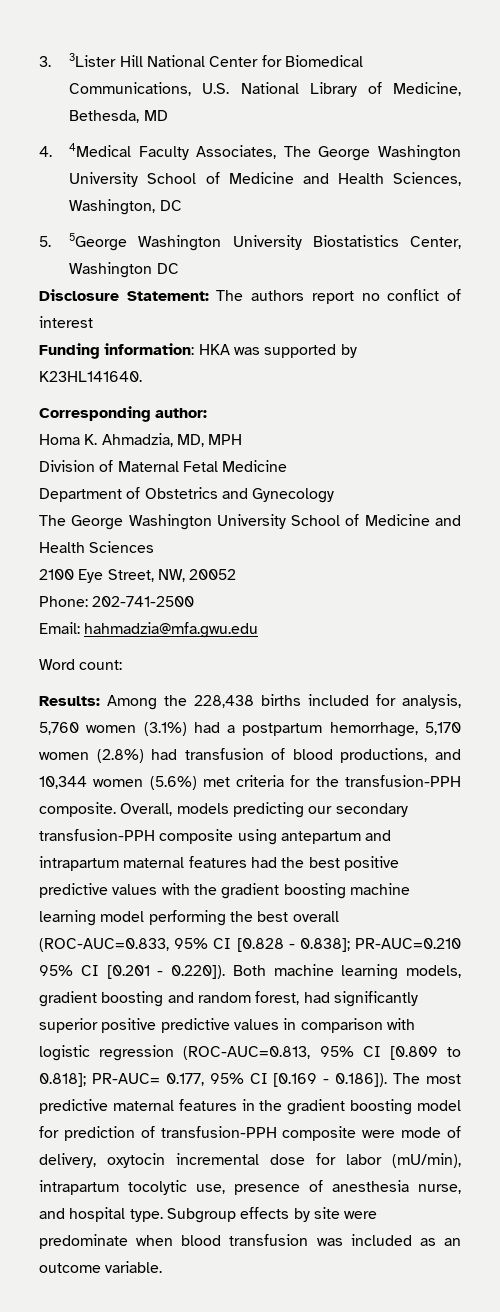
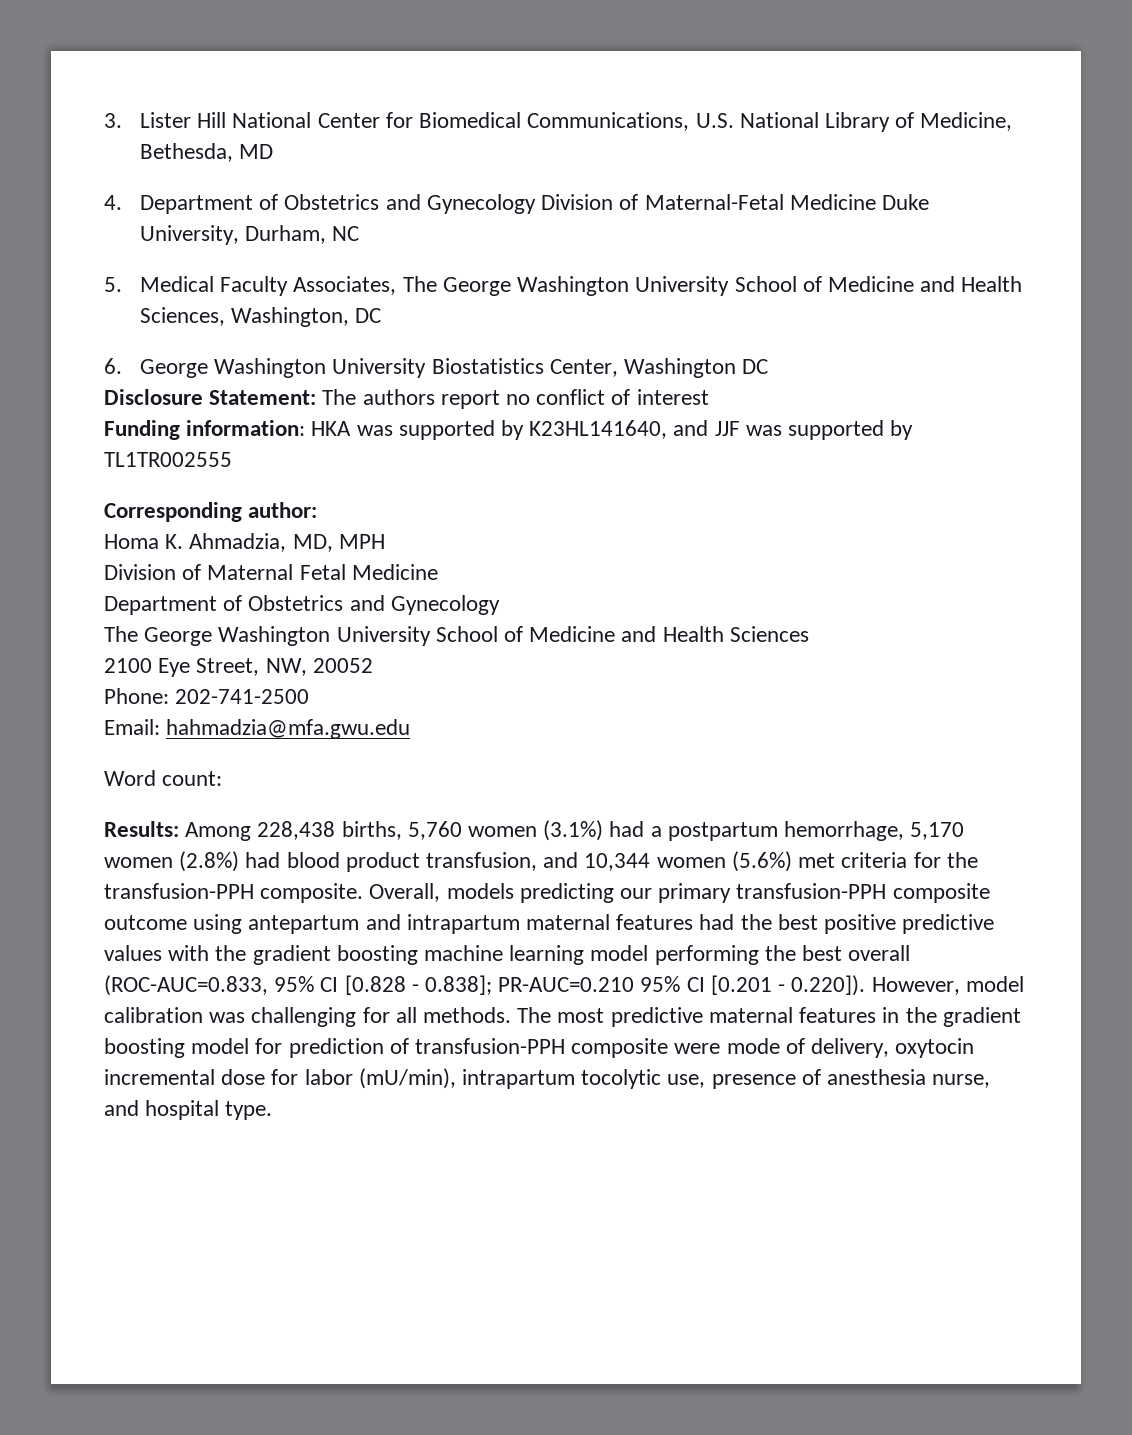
- 3. 3Lister Hill National Center for Biomedical Communications, U.S. National Library of Medicine, Bethesda, MD
+ 3. Lister Hill National Center for Biomedical Communications, U.S. National Library of Medicine, Bethesda, MD
- 4. 4Medical Faculty Associates, The George Washington University School of Medicine and Health Sciences, Washington, DC
+ 4. Department of Obstetrics and Gynecology Division of Maternal-Fetal Medicine Duke University, Durham, NC
+ 5. Medical Faculty Associates, The George Washington University School of Medicine and Health Sciences, Washington, DC
- 5. 5George Washington University Biostatistics Center, Washington DC
+ 6. George Washington University Biostatistics Center, Washington DC
- Funding information: HKA was supported by K23HL141640.
+ Funding information: HKA was supported by K23HL141640, and JJF was supported by TL1TR002555
- Results: Among the 228,438 births included for analysis, 5,760 women (3.1%) had a postpartum hemorrhage, 5,170 women (2.8%) had transfusion of blood productions, and 10,344 women (5.6%) met criteria for the transfusion-PPH composite.
+ Results: Among 228,438 births, 5,760 women (3.1%) had a postpartum hemorrhage, 5,170 women (2.8%) had blood product transfusion, and 10,344 women (5.6%) met criteria for the transfusion-PPH composite.
- Overall, models predicting our secondary transfusion-PPH composite using antepartum and intrapartum maternal features had the best positive predictive values with the gradient boosting machine learning model performing the best overall (ROC-AUC=0.833, 95% CI [0.828 - 0.838];
+ Overall, models predicting our primary transfusion-PPH composite outcome using antepartum and intrapartum maternal features had the best positive predictive values with the gradient boosting machine learning model performing the best overall (ROC-AUC=0.833, 95% CI [0.828 - 0.838];
- PR-AUC=0.210 95% CI [0.201 - 0.220]). Both machine learning models, gradient boosting and random forest, had significantly superior positive predictive values in comparison with logistic regression (ROC-AUC=0.813, 95% CI [0.809 to 0.818]; PR-AUC= 0.177, 95% CI [0.169 - 0.186]). The most predictive maternal features in the gradient boosting model for prediction of transfusion-PPH composite were mode of delivery, oxytocin incremental dose for labor (mU/min), intrapartum tocolytic use, presence of anesthesia nurse, and hospital type. Subgroup effects by site were predominate when blood transfusion was included as an outcome variable.
+ PR-AUC=0.210 95% CI [0.201 - 0.220]). However, model calibration was challenging for all methods. The most predictive maternal features in the gradient boosting model for prediction of transfusion-PPH composite were mode of delivery, oxytocin incremental dose for labor (mU/min), intrapartum tocolytic use, presence of anesthesia nurse, and hospital type.

